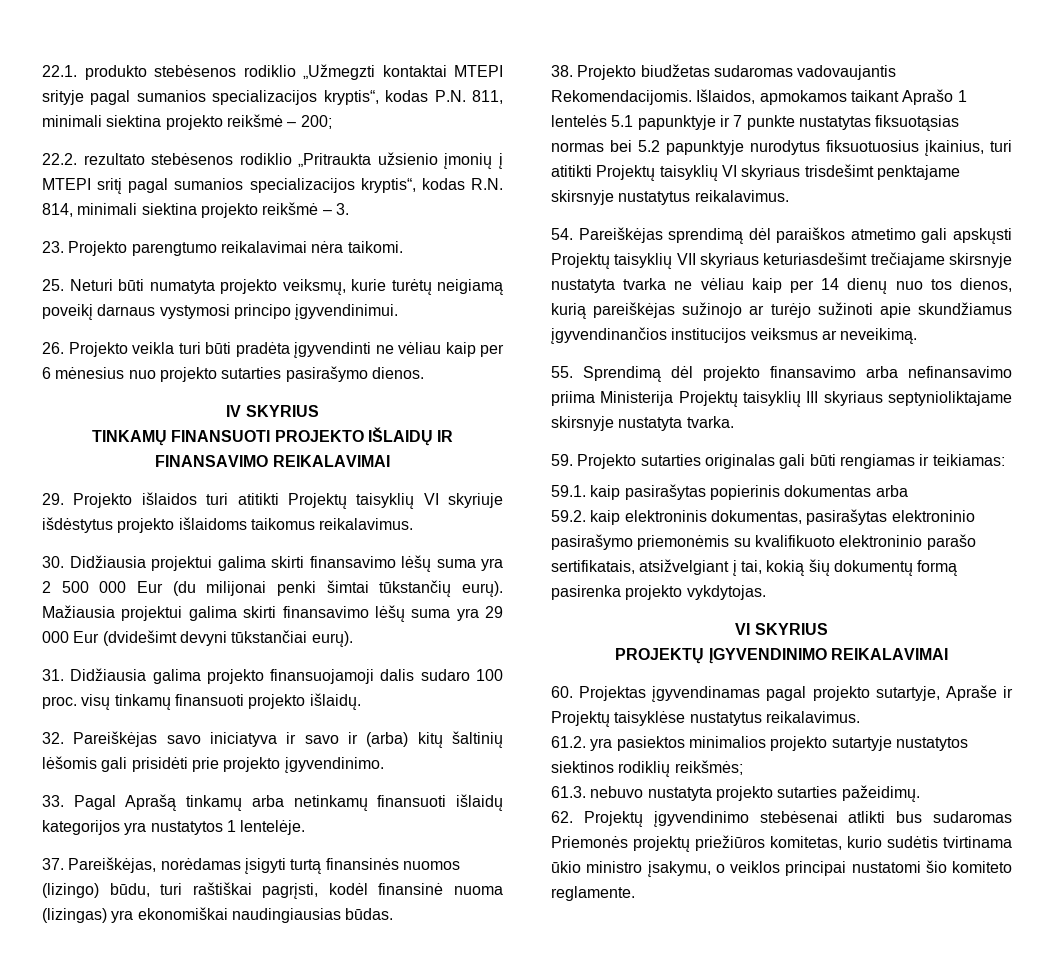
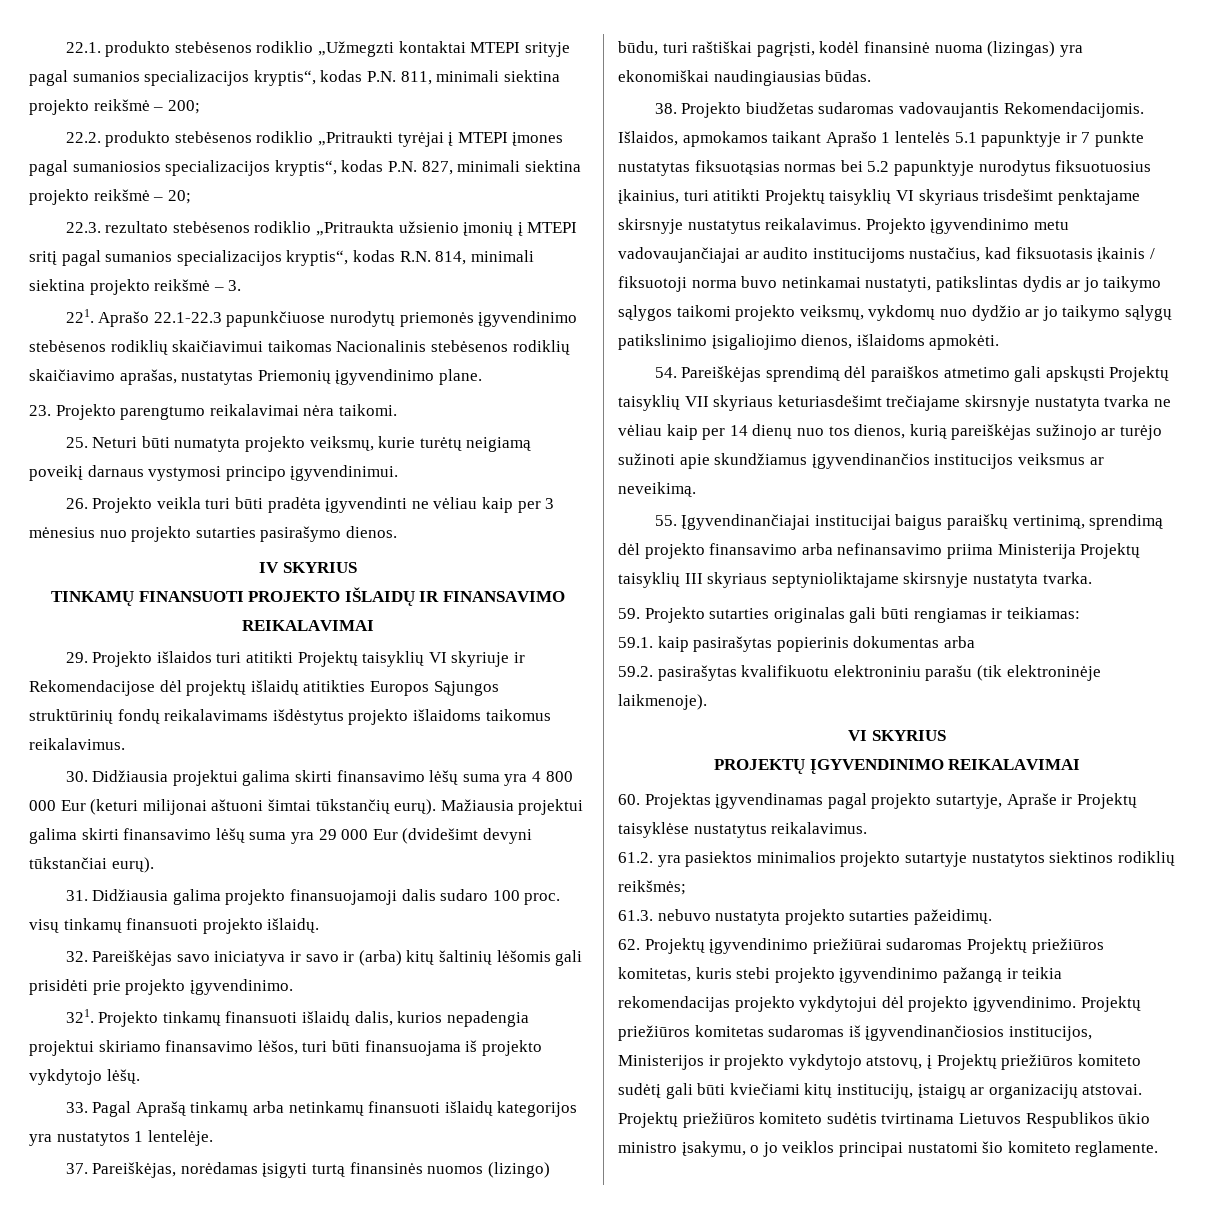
- 22.2. rezultato stebėsenos rodiklio „Pritraukta užsienio įmonių į MTEPI sritį pagal sumanios specializacijos kryptis“, kodas R.N. 814, minimali siektina projekto reikšmė – 3.
+ 22.2. produkto stebėsenos rodiklio „Pritraukti tyrėjai į MTEPI įmones pagal sumaniosios specializacijos kryptis“, kodas P.N. 827, minimali siektina projekto reikšmė – 20;
+ 22.3. rezultato stebėsenos rodiklio „Pritraukta užsienio įmonių į MTEPI sritį pagal sumanios specializacijos kryptis“, kodas R.N. 814, minimali siektina projekto reikšmė – 3.
+ 221. Aprašo 22.1-22.3 papunkčiuose nurodytų priemonės įgyvendinimo stebėsenos rodiklių skaičiavimui taikomas Nacionalinis stebėsenos rodiklių skaičiavimo aprašas, nustatytas Priemonių įgyvendinimo plane.
- 26. Projekto veikla turi būti pradėta įgyvendinti ne vėliau kaip per 6 mėnesius nuo projekto sutarties pasirašymo dienos.
+ 26. Projekto veikla turi būti pradėta įgyvendinti ne vėliau kaip per 3 mėnesius nuo projekto sutarties pasirašymo dienos.
- 29. Projekto išlaidos turi atitikti Projektų taisyklių VI skyriuje išdėstytus projekto išlaidoms taikomus reikalavimus.
+ 29. Projekto išlaidos turi atitikti Projektų taisyklių VI skyriuje ir Rekomendacijose dėl projektų išlaidų atitikties Europos Sąjungos struktūrinių fondų reikalavimams išdėstytus projekto išlaidoms taikomus reikalavimus.
- 30. Didžiausia projektui galima skirti finansavimo lėšų suma yra 2 500 000 Eur (du milijonai penki šimtai tūkstančių eurų).
+ 30. Didžiausia projektui galima skirti finansavimo lėšų suma yra 4 800 000 Eur (keturi milijonai aštuoni šimtai tūkstančių eurų).
+ 321. Projekto tinkamų finansuoti išlaidų dalis, kurios nepadengia projektui skiriamo finansavimo lėšos, turi būti finansuojama iš projekto vykdytojo lėšų.
+ Projekto įgyvendinimo metu vadovaujančiajai ar audito institucijoms nustačius, kad fiksuotasis įkainis / fiksuotoji norma buvo netinkamai nustatyti, patikslintas dydis ar jo taikymo sąlygos taikomi projekto veiksmų, vykdomų nuo dydžio ar jo taikymo sąlygų patikslinimo įsigaliojimo dienos, išlaidoms apmokėti.
- 55. Sprendimą dėl projekto finansavimo arba nefinansavimo priima Ministerija Projektų taisyklių III skyriaus septynioliktajame skirsnyje nustatyta tvarka.
+ 55. Įgyvendinančiajai institucijai baigus paraiškų vertinimą, sprendimą dėl projekto finansavimo arba nefinansavimo priima Ministerija Projektų taisyklių III skyriaus septynioliktajame skirsnyje nustatyta tvarka.
- 59.2. kaip elektroninis dokumentas, pasirašytas elektroninio pasirašymo priemonėmis su kvalifikuoto elektroninio parašo sertifikatais, atsižvelgiant į tai, kokią šių dokumentų formą pasirenka projekto vykdytojas.
+ 59.2. pasirašytas kvalifikuotu elektroniniu parašu (tik elektroninėje laikmenoje).
- 62. Projektų įgyvendinimo stebėsenai atlikti bus sudaromas Priemonės projektų priežiūros komitetas, kurio sudėtis tvirtinama ūkio ministro įsakymu, o veiklos principai nustatomi šio komiteto reglamente.
+ 62. Projektų įgyvendinimo priežiūrai sudaromas Projektų priežiūros komitetas, kuris stebi projekto įgyvendinimo pažangą ir teikia rekomendacijas projekto vykdytojui dėl projekto įgyvendinimo. Projektų priežiūros komitetas sudaromas iš įgyvendinančiosios institucijos, Ministerijos ir projekto vykdytojo atstovų, į Projektų priežiūros komiteto sudėtį gali būti kviečiami kitų institucijų, įstaigų ar organizacijų atstovai. Projektų priežiūros komiteto sudėtis tvirtinama Lietuvos Respublikos ūkio ministro įsakymu, o jo veiklos principai nustatomi šio komiteto reglamente.

